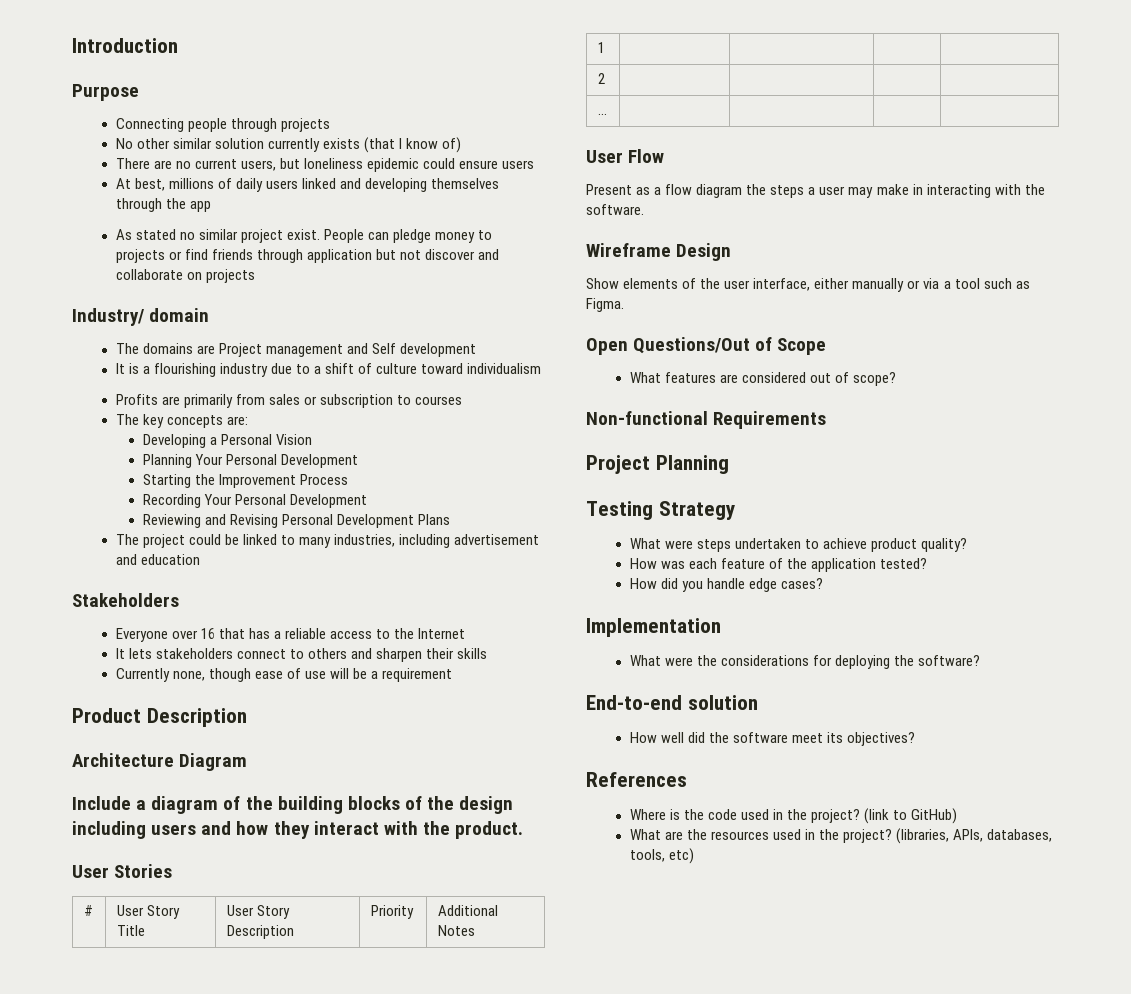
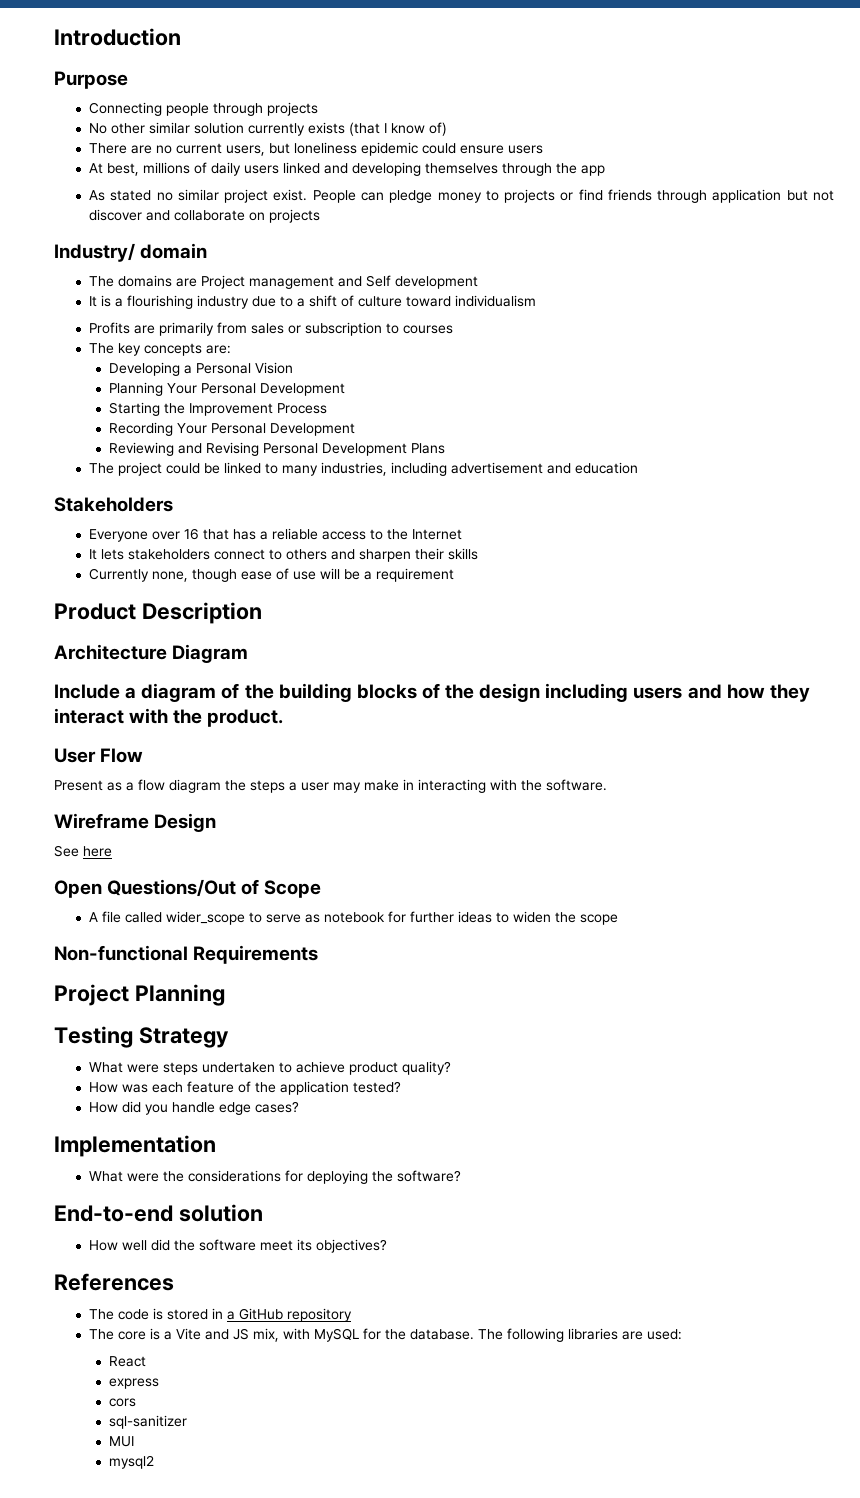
- User Stories
- # | User Story Title | User Story Description | Priority | Additional Notes
- 1 | | | |
- 2 | | | |
- … | | | |
- Show elements of the user interface, either manually or via a tool such as Figma.
+ See here
  Open Questions/Out of Scope
- What features are considered out of scope?
+ A file called wider_scope to serve as notebook for further ideas to widen the scope
- Where is the code used in the project? (link to GitHub)
- What are the resources used in the project? (libraries, APIs, databases, tools, etc)
+ The code is stored in a GitHub repository
+ The core is a Vite and JS mix, with MySQL for the database. The following libraries are used:
+ React
+ express
+ cors
+ sql-sanitizer
+ MUI
+ mysql2

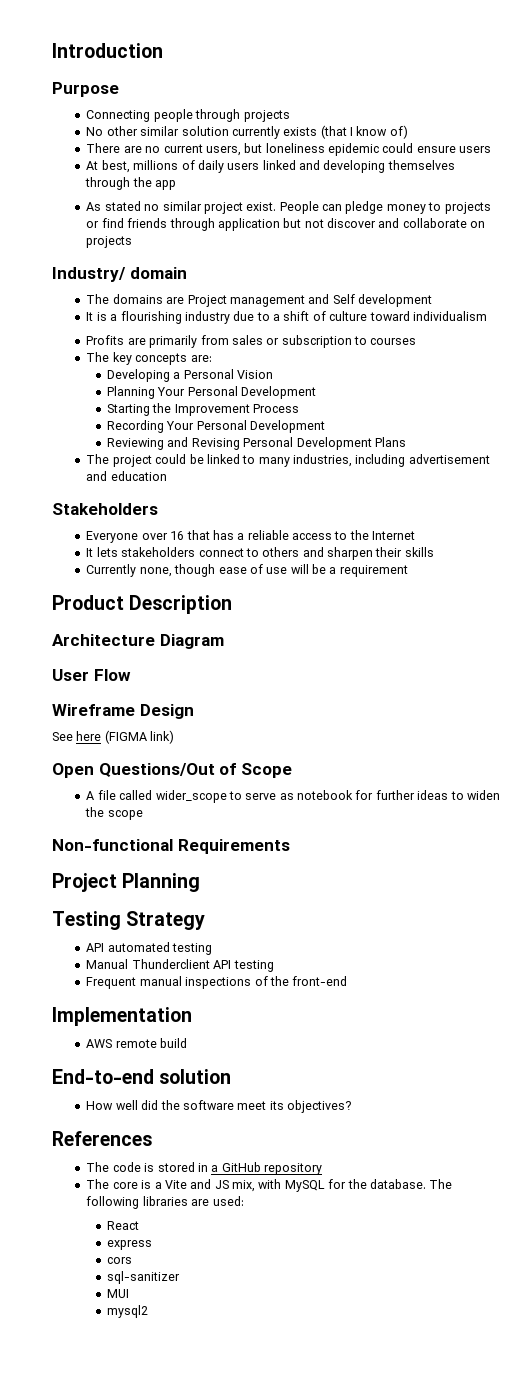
- Include a diagram of the building blocks of the design including users and how they interact with the product.
  User Flow
- Present as a flow diagram the steps a user may make in interacting with the software.
- See here
+ See here (FIGMA link)
- What were steps undertaken to achieve product quality?
- How was each feature of the application tested?
- How did you handle edge cases?
+ API automated testing
+ Manual Thunderclient API testing
+ Frequent manual inspections of the front-end
  Implementation
- What were the considerations for deploying the software?
+ AWS remote build

